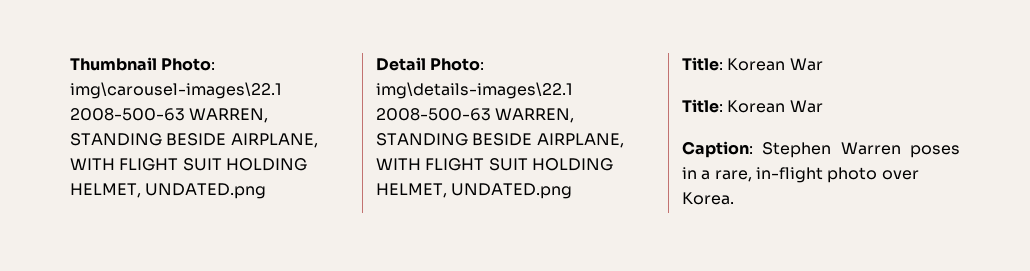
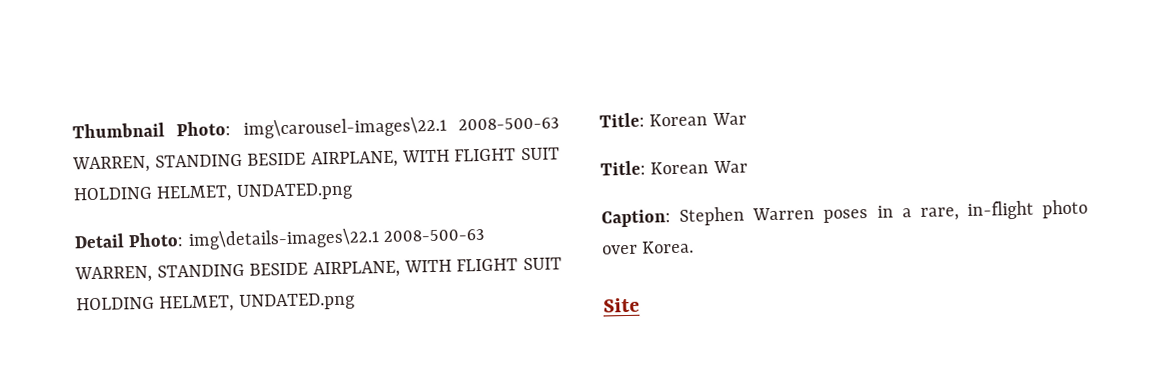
+ Site

